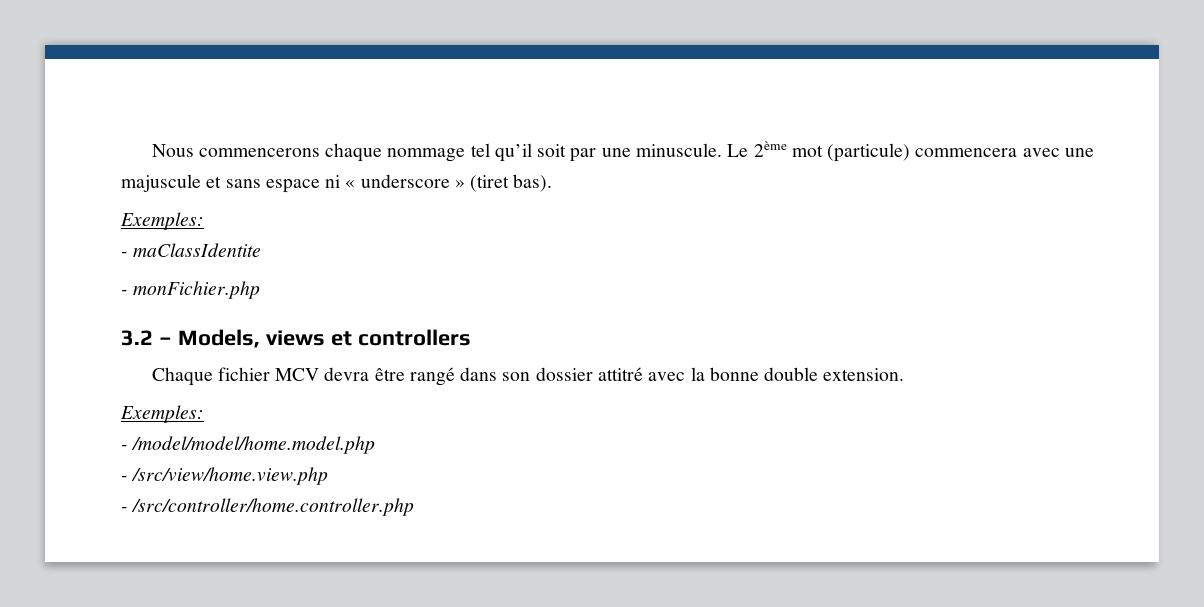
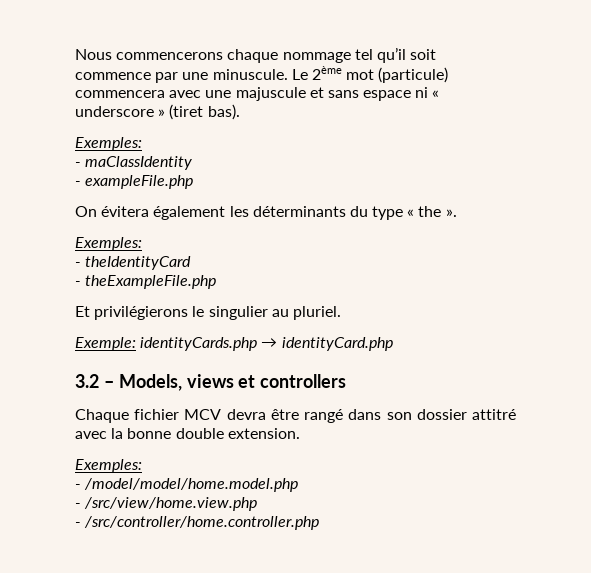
- Nous commencerons chaque nommage tel qu’il soit par une minuscule.
+ Nous commencerons chaque nommage tel qu’il soit commence par une minuscule.
- - maClassIdentite
- - monFichier.php
+ - maClassIdentity
+ - exampleFile.php
+ On évitera également les déterminants du type « the ».
+ Exemples:
+ - theIdentityCard
+ - theExampleFile.php
+ Et privilégierons le singulier au pluriel.
+ Exemple: identityCards.php → identityCard.php

